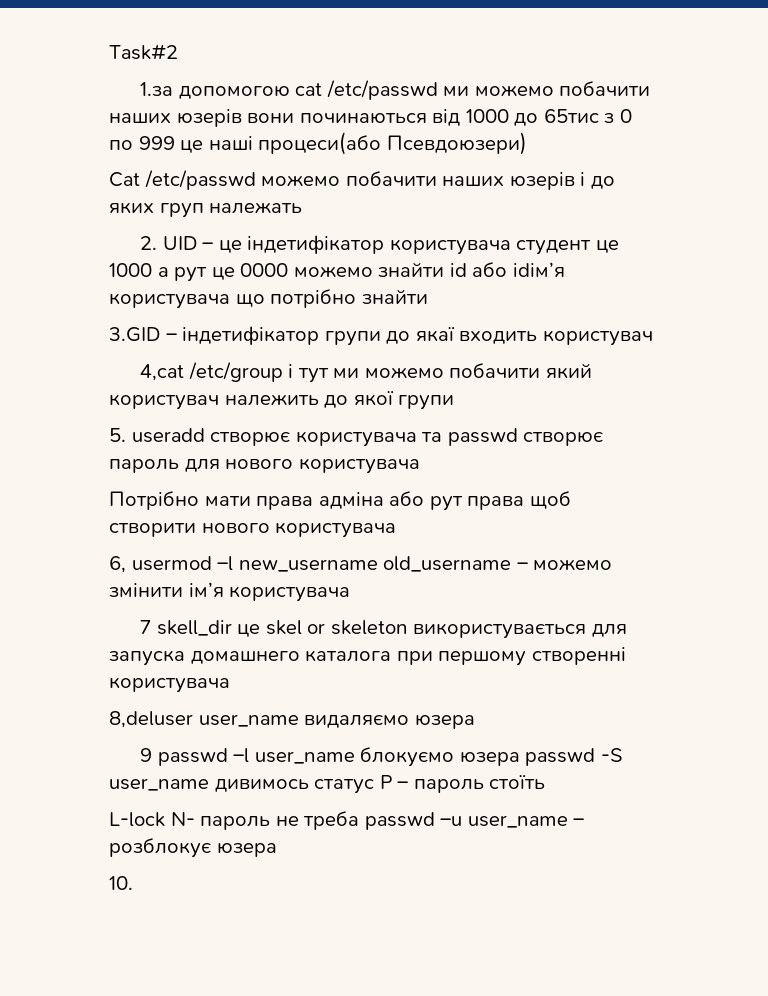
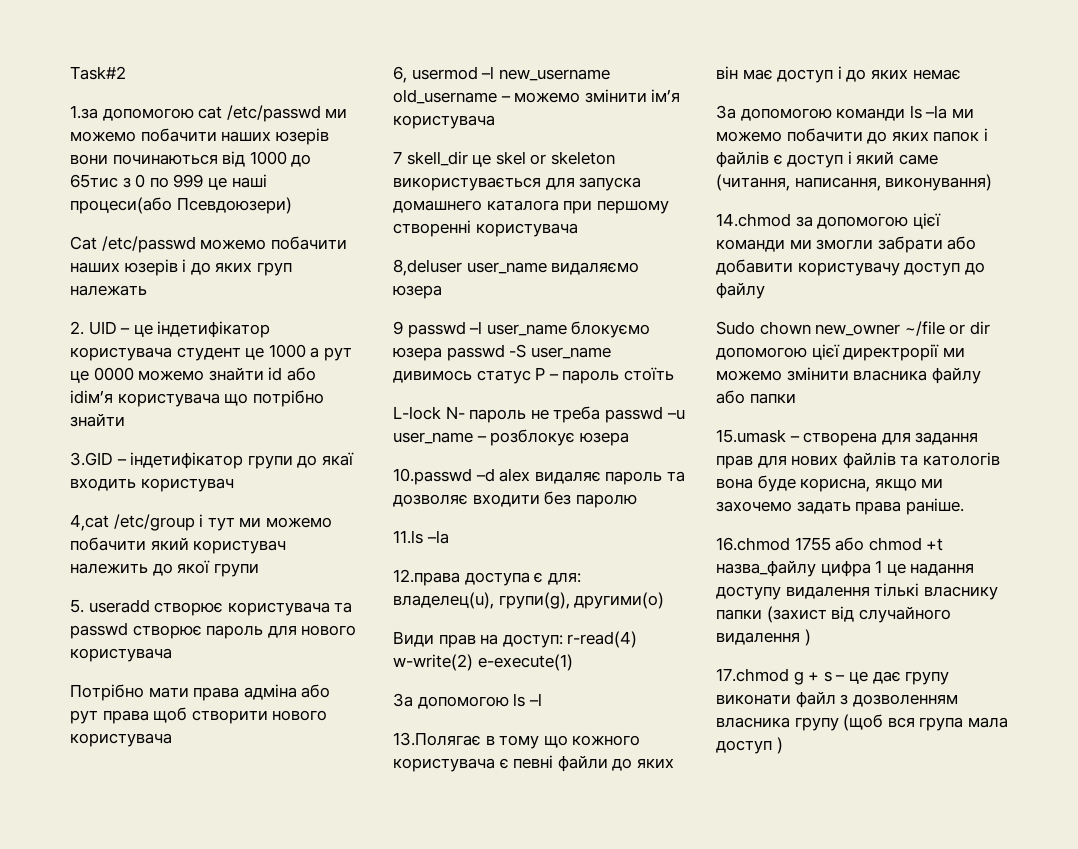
- 10.
+ 10.passwd –d alex видаляє пароль та дозволяє входити без паролю
+ 11.ls –la
+ 12.права доступа є для: владелец(u), групи(g), другими(o)
+ Види прав на доступ: r-read(4) w-write(2) e-execute(1)
+ За допомогою ls –l
+ 13.Полягає в тому що кожного користувача є певні файли до яких він має доступ і до яких немає
+ За допомогою команди ls –la ми можемо побачити до яких папок і файлів є доступ і який саме (читання, написання, виконування)
+ 14.chmod за допомогою цієї команди ми змогли забрати або добавити користувачу доступ до файлу
+ Sudo chown new_owner ~/file or dir допомогою цієї директрорії ми можемо змінити власника файлу або папки
+ 15.umask – створена для задання прав для нових файлів та катологів вона буде корисна, якщо ми захочемо задать права раніше.
+ 16.chmod 1755 або chmod +t назва_файлу цифра 1 це надання доступу видалення тількі власнику папки (захист від случайного видалення )
+ 17.chmod g + s – це дає групу виконати файл з дозволенням власника групу (щоб вся група мала доступ )

